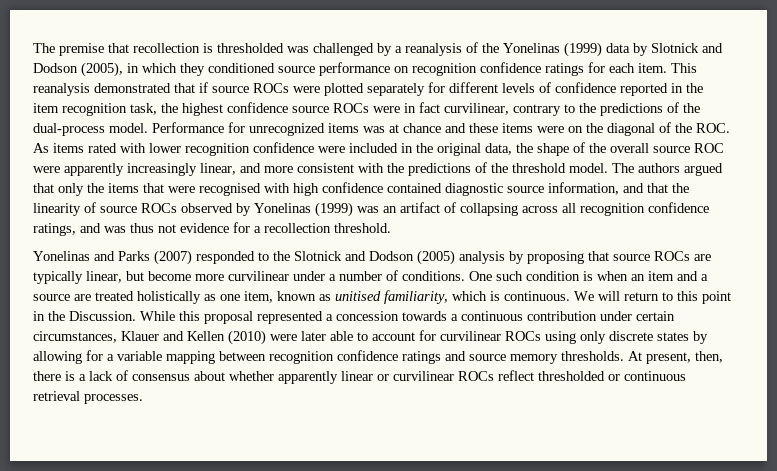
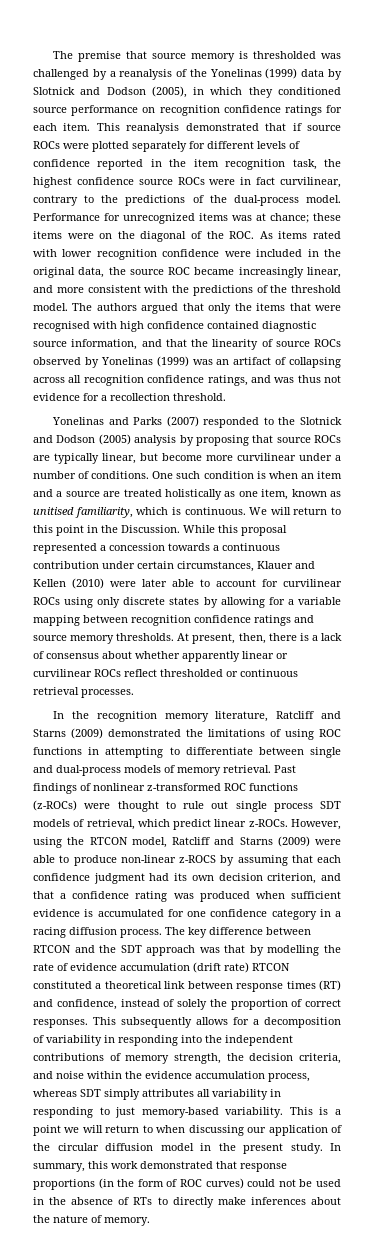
- The premise that recollection is thresholded was challenged by a reanalysis of the Yonelinas (1999) data by Slotnick and Dodson (2005), in which they conditioned source performance on recognition confidence ratings for each item.
+ The premise that source memory is thresholded was challenged by a reanalysis of the Yonelinas (1999) data by Slotnick and Dodson (2005), in which they conditioned source performance on recognition confidence ratings for each item.
- Performance for unrecognized items was at chance and these items were on the diagonal of the ROC. As items rated with lower recognition confidence were included in the original data, the shape of the overall source ROC were apparently increasingly linear, and more consistent with the predictions of the threshold model.
+ Performance for unrecognized items was at chance; these items were on the diagonal of the ROC. As items rated with lower recognition confidence were included in the original data, the source ROC became increasingly linear, and more consistent with the predictions of the threshold model.
+ In the recognition memory literature, Ratcliff and Starns (2009) demonstrated the limitations of using ROC functions in attempting to differentiate between single and dual-process models of memory retrieval. Past findings of nonlinear z-transformed ROC functions (z-ROCs) were thought to rule out single process SDT models of retrieval, which predict linear z-ROCs. However, using the RTCON model, Ratcliff and Starns (2009) were able to produce non-linear z-ROCS by assuming that each confidence judgment had its own decision criterion, and that a confidence rating was produced when sufficient evidence is accumulated for one confidence category in a racing diffusion process. The key difference between RTCON and the SDT approach was that by modelling the rate of evidence accumulation (drift rate) RTCON constituted a theoretical link between response times (RT) and confidence, instead of solely the proportion of correct responses. This subsequently allows for a decomposition of variability in responding into the independent contributions of memory strength, the decision criteria, and noise within the evidence accumulation process, whereas SDT simply attributes all variability in responding to just memory-based variability. This is a point we will return to when discussing our application of the circular diffusion model in the present study. In summary, this work demonstrated that response proportions (in the form of ROC curves) could not be used in the absence of RTs to directly make inferences about the nature of memory.

